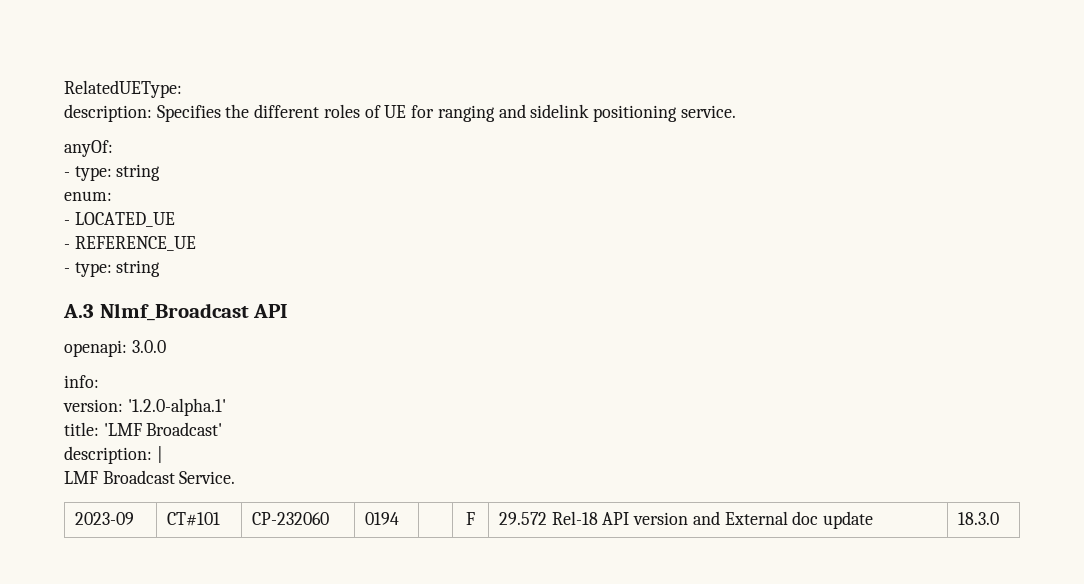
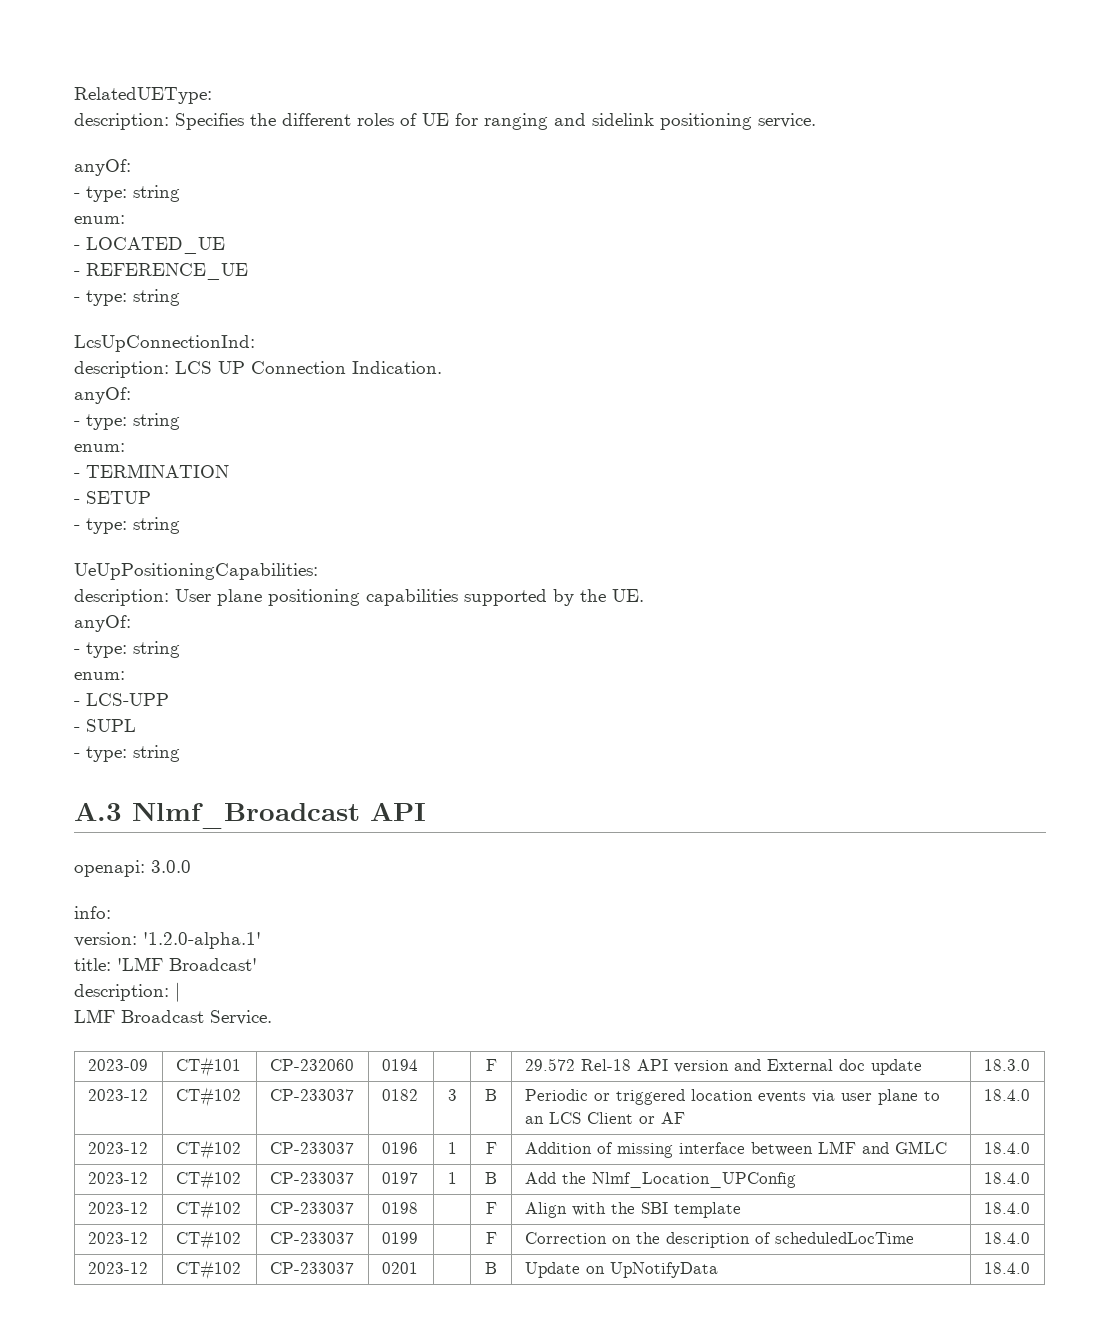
+ LcsUpConnectionInd:
+ description: LCS UP Connection Indication.
+ anyOf:
+ - type: string
+ enum:
+ - TERMINATION
+ - SETUP
+ - type: string
+ UeUpPositioningCapabilities:
+ description: User plane positioning capabilities supported by the UE.
+ anyOf:
+ - type: string
+ enum:
+ - LCS-UPP
+ - SUPL
+ - type: string
+ 2023-12 | CT#102 | CP-233037 | 0182 | 3 | B | Periodic or triggered location events via user plane to an LCS Client or AF | 18.4.0
+ 2023-12 | CT#102 | CP-233037 | 0196 | 1 | F | Addition of missing interface between LMF and GMLC | 18.4.0
+ 2023-12 | CT#102 | CP-233037 | 0197 | 1 | B | Add the Nlmf_Location_UPConfig | 18.4.0
+ 2023-12 | CT#102 | CP-233037 | 0198 | | F | Align with the SBI template | 18.4.0
+ 2023-12 | CT#102 | CP-233037 | 0199 | | F | Correction on the description of scheduledLocTime | 18.4.0
+ 2023-12 | CT#102 | CP-233037 | 0201 | | B | Update on UpNotifyData | 18.4.0

